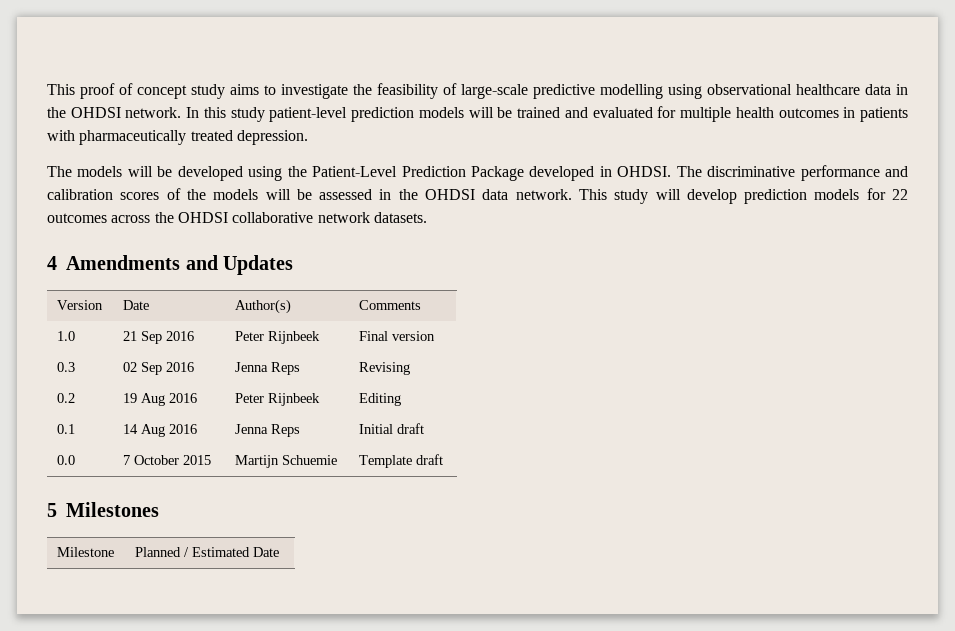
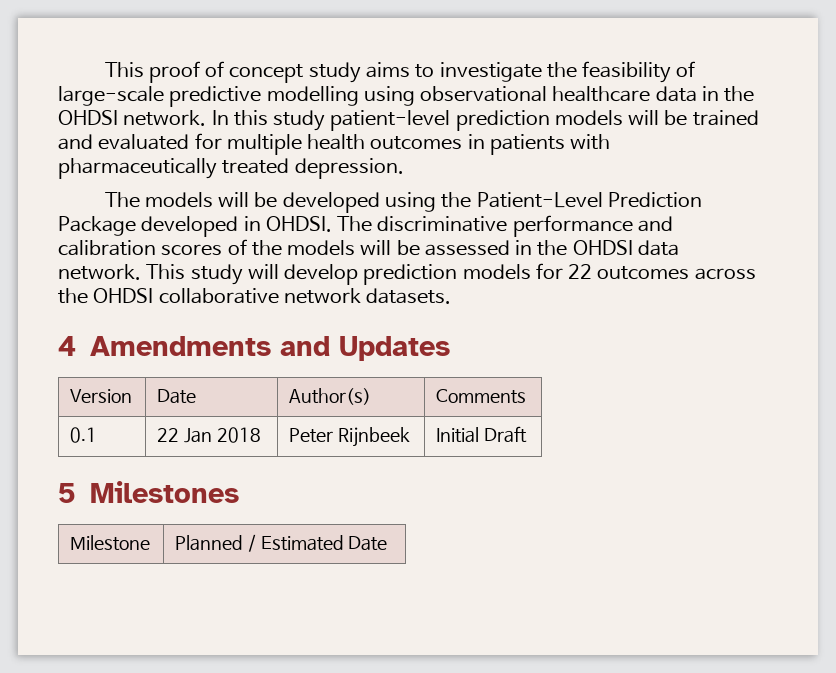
- 1.0 | 21 Sep 2016 | Peter Rijnbeek | Final version
- 0.3 | 02 Sep 2016 | Jenna Reps | Revising
- 0.2 | 19 Aug 2016 | Peter Rijnbeek | Editing
- 0.1 | 14 Aug 2016 | Jenna Reps | Initial draft
- 0.0 | 7 October 2015 | Martijn Schuemie | Template draft
+ 0.1 | 22 Jan 2018 | Peter Rijnbeek | Initial Draft

